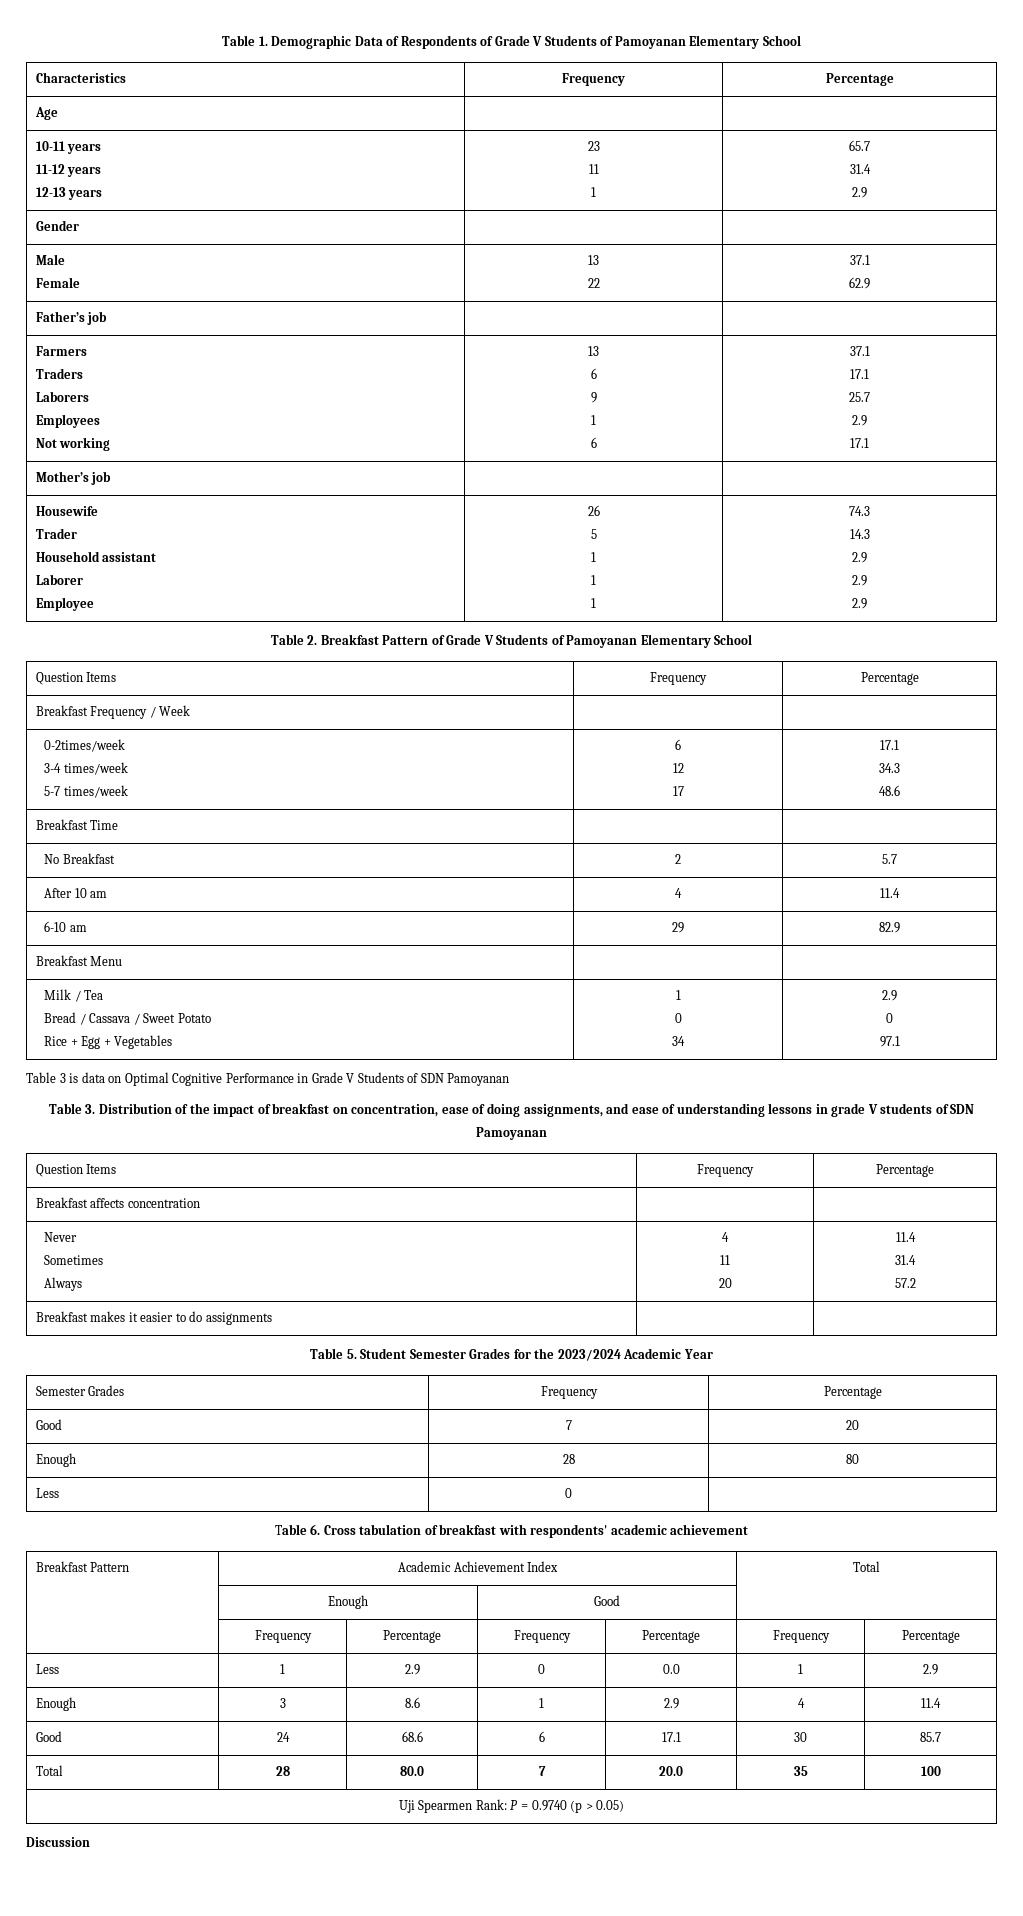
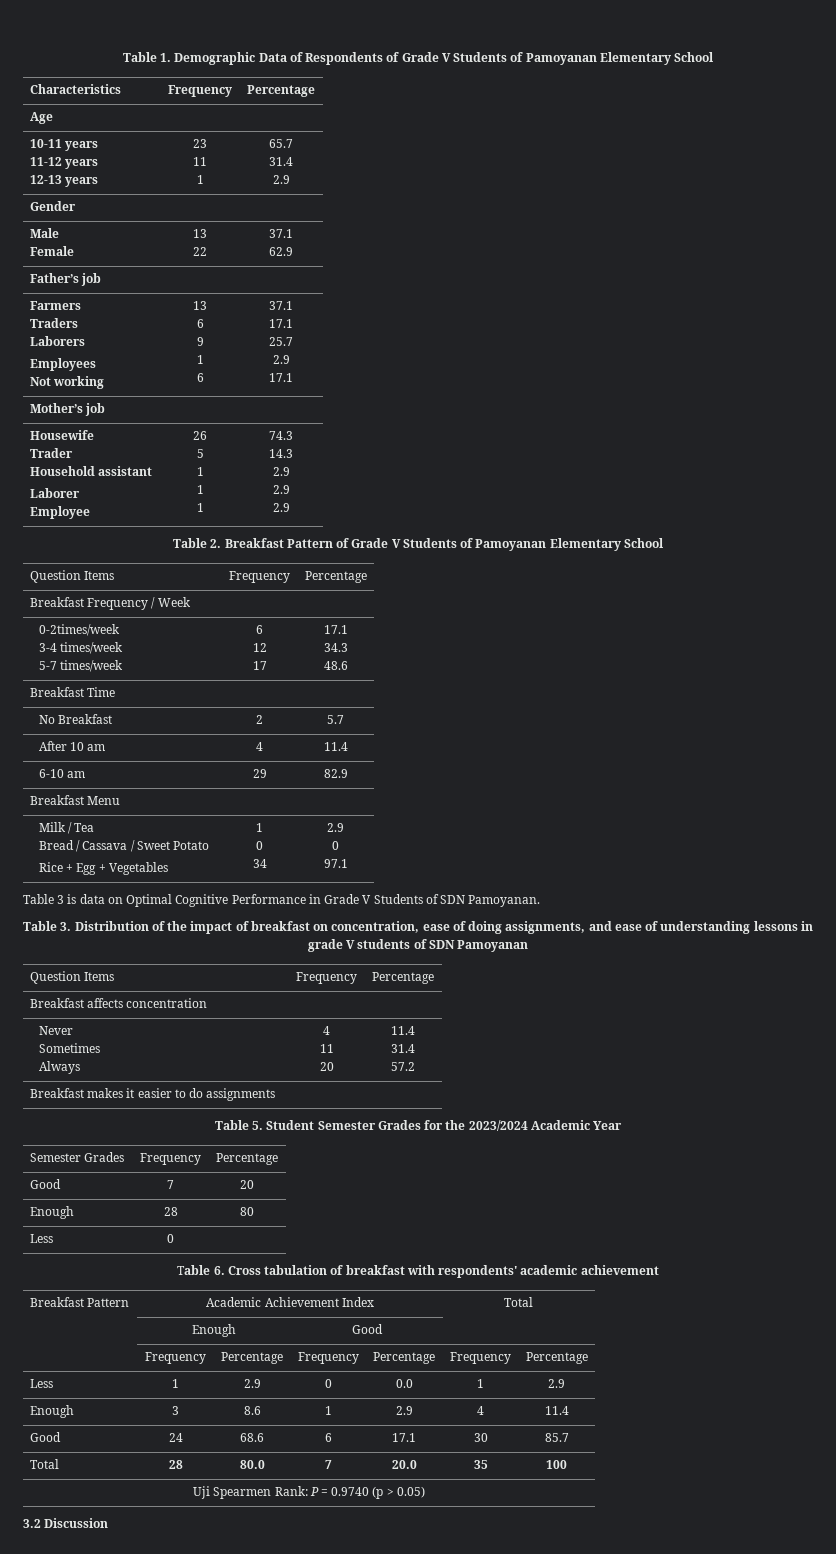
- Table 3 is data on Optimal Cognitive Performance in Grade V Students of SDN Pamoyanan
+ Table 3 is data on Optimal Cognitive Performance in Grade V Students of SDN Pamoyanan.
- Discussion
+ 3.2 Discussion

